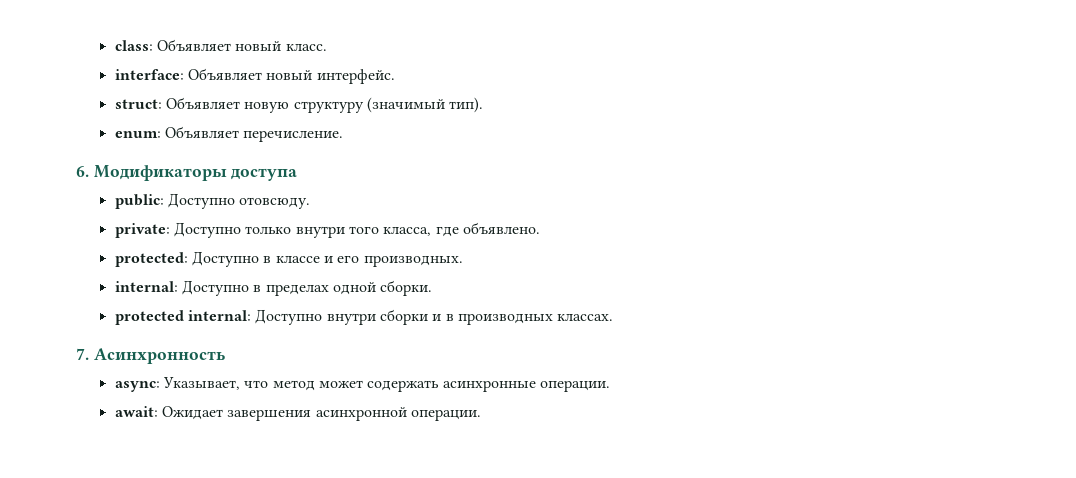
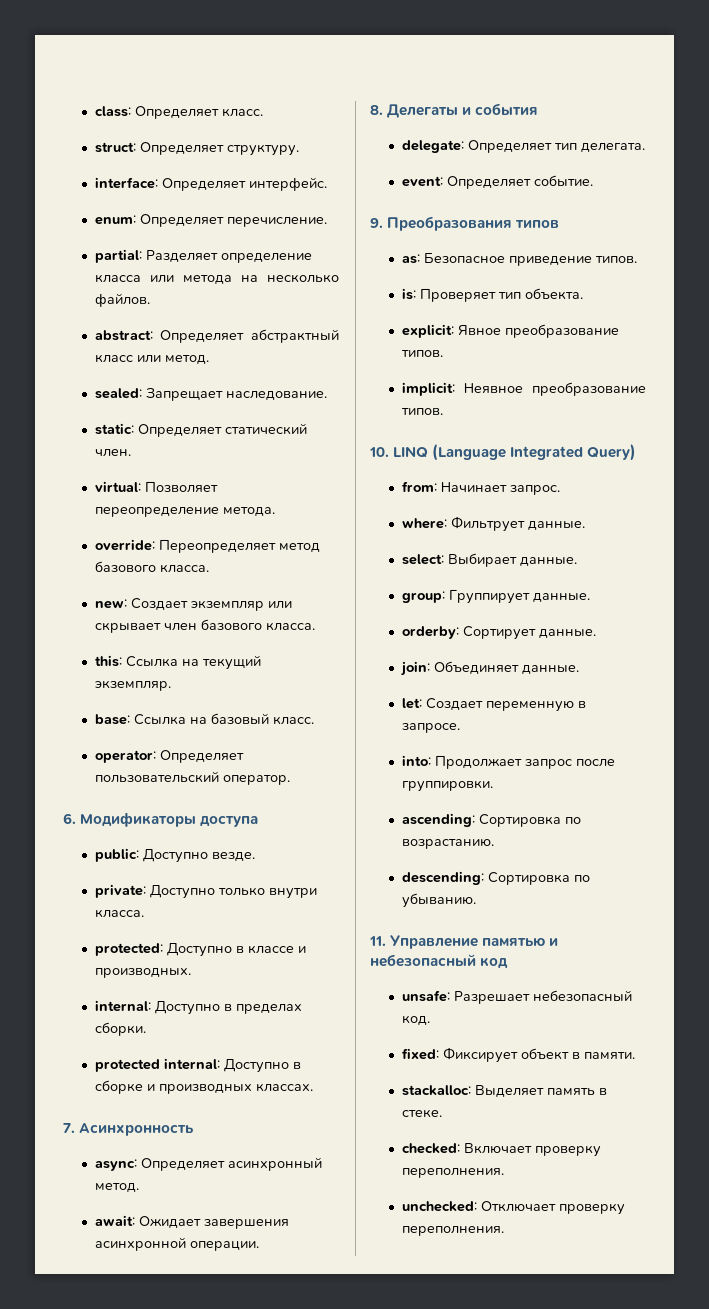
- class: Объявляет новый класс.
+ class: Определяет класс.
+ struct: Определяет структуру.
- interface: Объявляет новый интерфейс.
+ interface: Определяет интерфейс.
- struct: Объявляет новую структуру (значимый тип).
- enum: Объявляет перечисление.
+ enum: Определяет перечисление.
+ partial: Разделяет определение класса или метода на несколько файлов.
+ abstract: Определяет абстрактный класс или метод.
+ sealed: Запрещает наследование.
+ static: Определяет статический член.
+ virtual: Позволяет переопределение метода.
+ override: Переопределяет метод базового класса.
+ new: Создает экземпляр или скрывает член базового класса.
+ this: Ссылка на текущий экземпляр.
+ base: Ссылка на базовый класс.
+ operator: Определяет пользовательский оператор.
- public: Доступно отовсюду.
+ public: Доступно везде.
- private: Доступно только внутри того класса, где объявлено.
+ private: Доступно только внутри класса.
- protected: Доступно в классе и его производных.
+ protected: Доступно в классе и производных.
- internal: Доступно в пределах одной сборки.
+ internal: Доступно в пределах сборки.
- protected internal: Доступно внутри сборки и в производных классах.
+ protected internal: Доступно в сборке и производных классах.
- async: Указывает, что метод может содержать асинхронные операции.
+ async: Определяет асинхронный метод.
+ 8. Делегаты и события
+ delegate: Определяет тип делегата.
+ event: Определяет событие.
+ 9. Преобразования типов
+ as: Безопасное приведение типов.
+ is: Проверяет тип объекта.
+ explicit: Явное преобразование типов.
+ implicit: Неявное преобразование типов.
+ 10. LINQ (Language Integrated Query)
+ from: Начинает запрос.
+ where: Фильтрует данные.
+ select: Выбирает данные.
+ group: Группирует данные.
+ orderby: Сортирует данные.
+ join: Объединяет данные.
+ let: Создает переменную в запросе.
+ into: Продолжает запрос после группировки.
+ ascending: Сортировка по возрастанию.
+ descending: Сортировка по убыванию.
+ 11. Управление памятью и небезопасный код
+ unsafe: Разрешает небезопасный код.
+ fixed: Фиксирует объект в памяти.
+ stackalloc: Выделяет память в стеке.
+ checked: Включает проверку переполнения.
+ unchecked: Отключает проверку переполнения.

